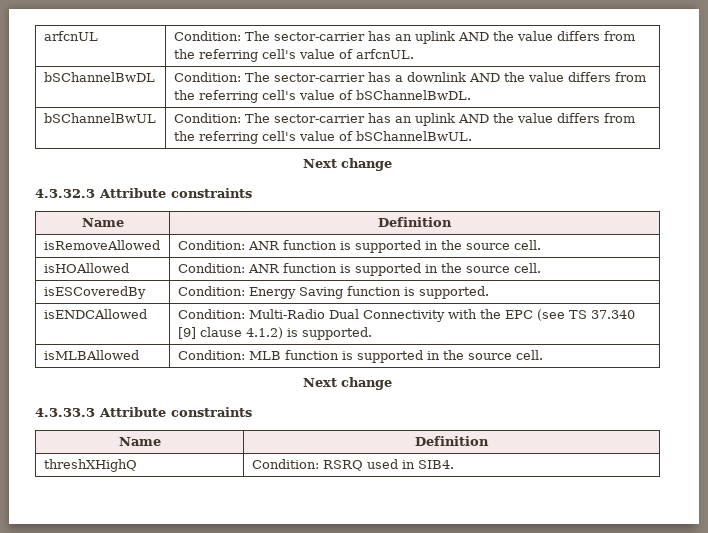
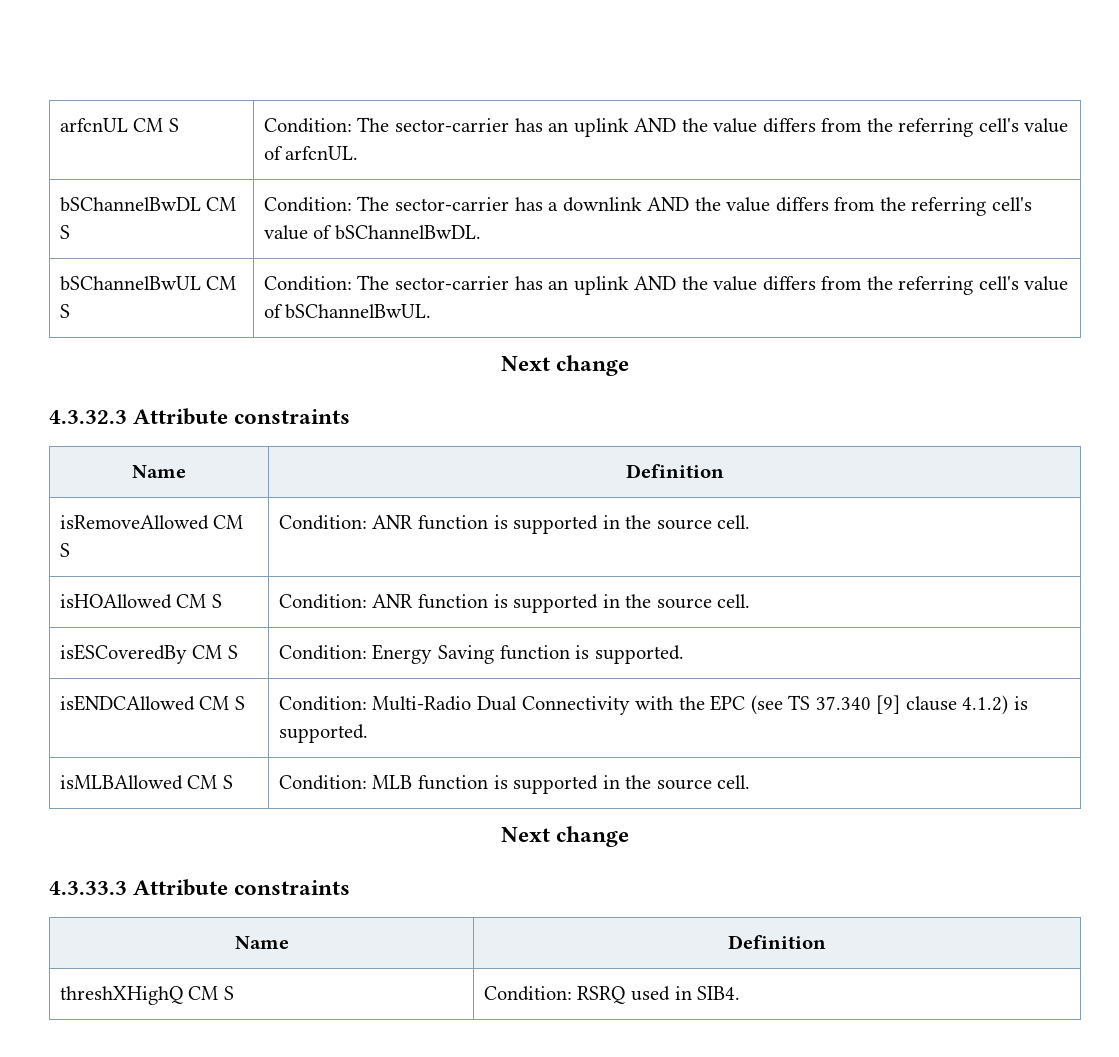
- arfcnUL | Condition: The sector-carrier has an uplink AND the value differs from the referring cell's value of arfcnUL.
+ arfcnUL CM S | Condition: The sector-carrier has an uplink AND the value differs from the referring cell's value of arfcnUL.
- bSChannelBwDL | Condition: The sector-carrier has a downlink AND the value differs from the referring cell's value of bSChannelBwDL.
+ bSChannelBwDL CM S | Condition: The sector-carrier has a downlink AND the value differs from the referring cell's value of bSChannelBwDL.
- bSChannelBwUL | Condition: The sector-carrier has an uplink AND the value differs from the referring cell's value of bSChannelBwUL.
+ bSChannelBwUL CM S | Condition: The sector-carrier has an uplink AND the value differs from the referring cell's value of bSChannelBwUL.
- isRemoveAllowed | Condition: ANR function is supported in the source cell.
+ isRemoveAllowed CM S | Condition: ANR function is supported in the source cell.
- isHOAllowed | Condition: ANR function is supported in the source cell.
+ isHOAllowed CM S | Condition: ANR function is supported in the source cell.
- isESCoveredBy | Condition: Energy Saving function is supported.
+ isESCoveredBy CM S | Condition: Energy Saving function is supported.
- isENDCAllowed | Condition: Multi-Radio Dual Connectivity with the EPC (see TS 37.340 [9] clause 4.1.2) is supported.
+ isENDCAllowed CM S | Condition: Multi-Radio Dual Connectivity with the EPC (see TS 37.340 [9] clause 4.1.2) is supported.
- isMLBAllowed | Condition: MLB function is supported in the source cell.
+ isMLBAllowed CM S | Condition: MLB function is supported in the source cell.
- threshXHighQ | Condition: RSRQ used in SIB4.
+ threshXHighQ CM S | Condition: RSRQ used in SIB4.

